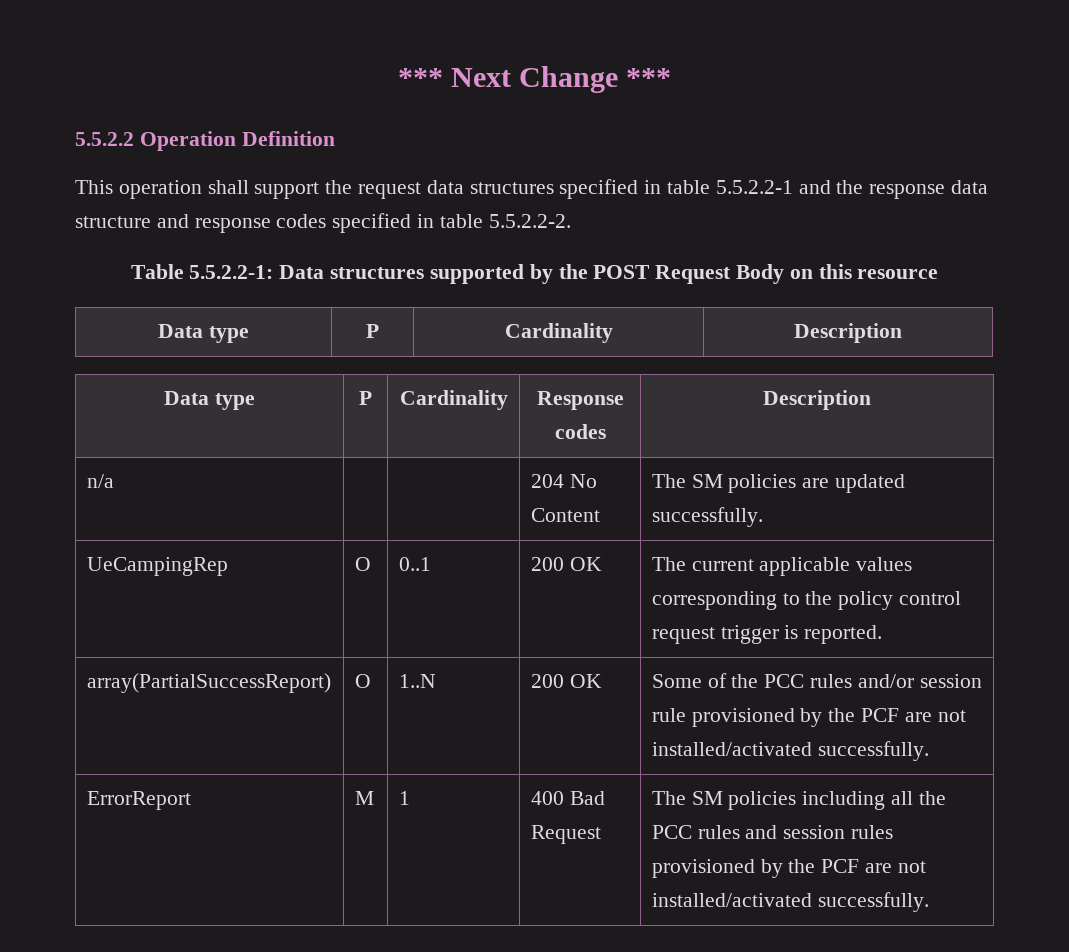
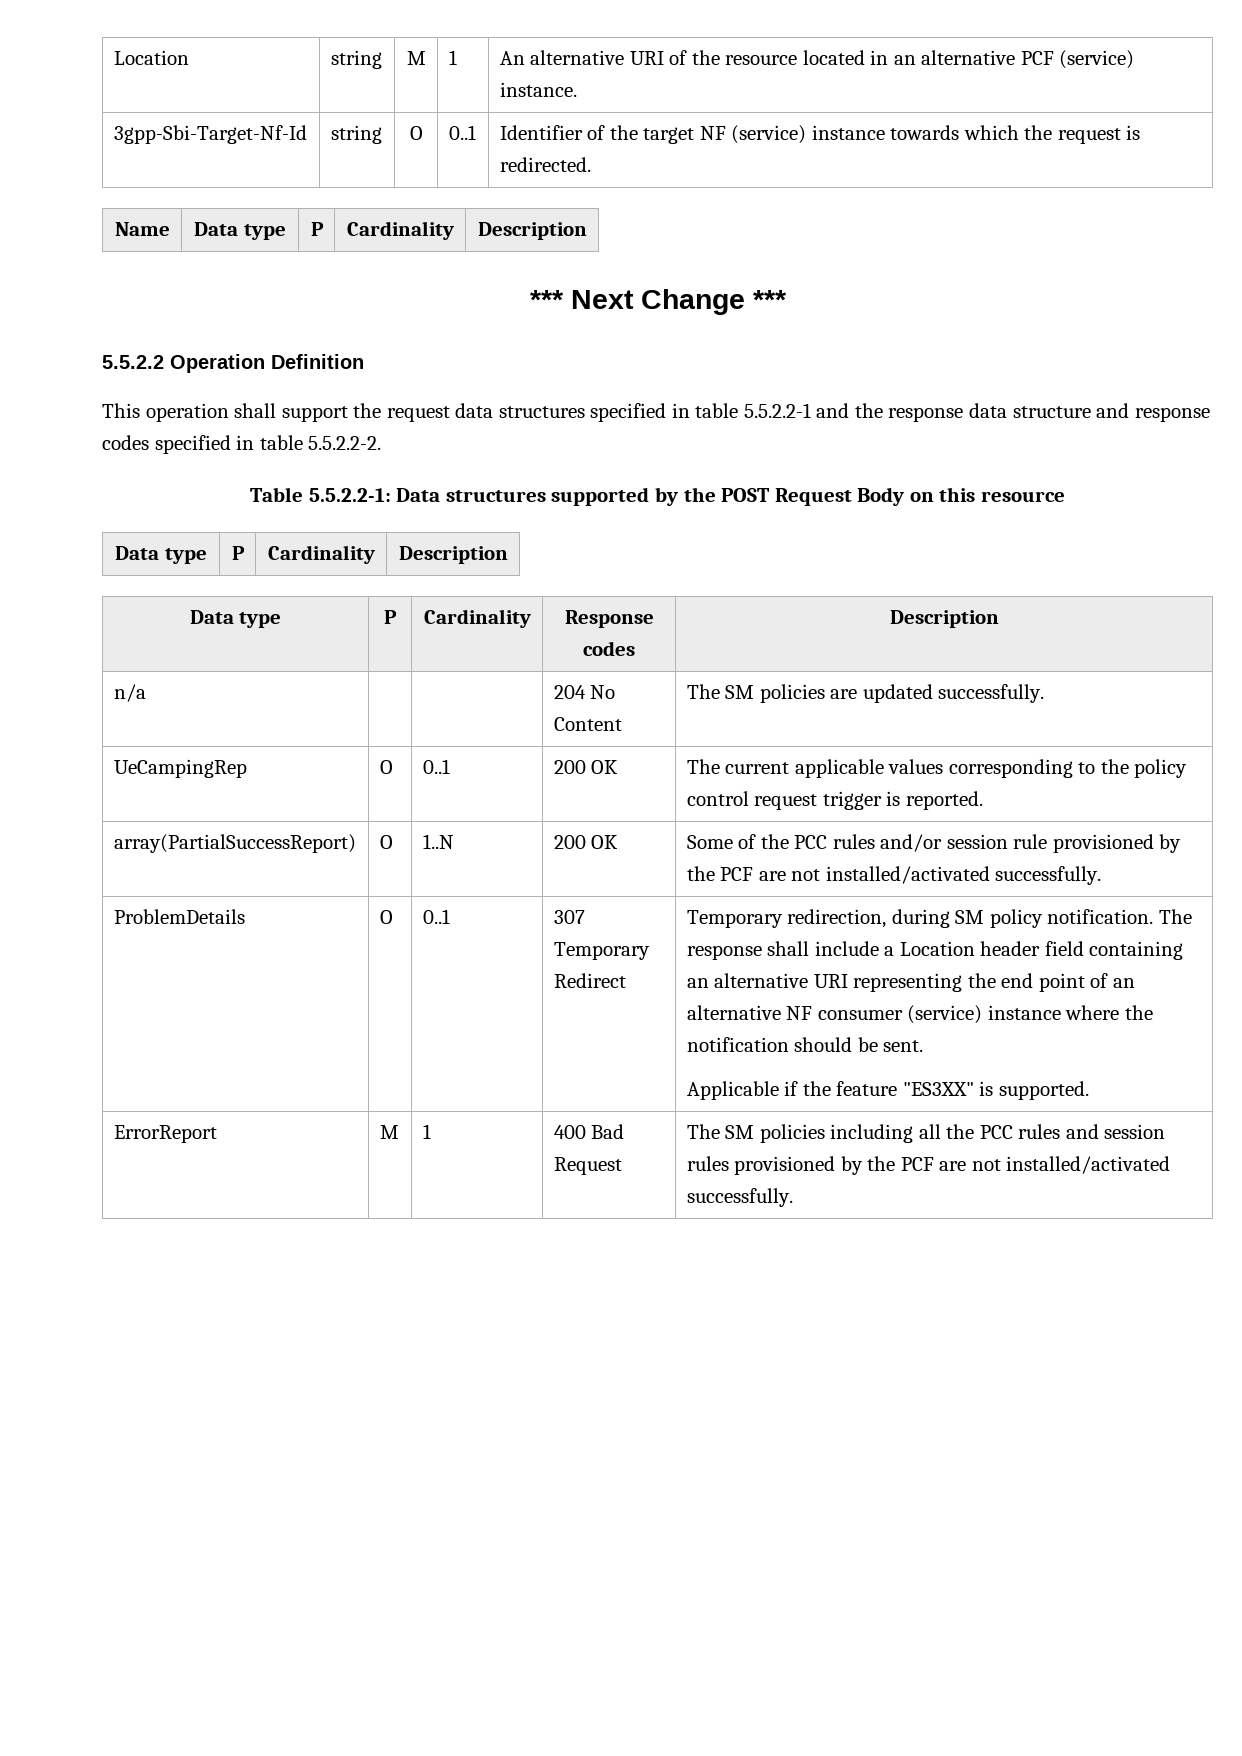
+ Location | string | M | 1 | An alternative URI of the resource located in an alternative PCF (service) instance.
+ 3gpp-Sbi-Target-Nf-Id | string | O | 0..1 | Identifier of the target NF (service) instance towards which the request is redirected.
+ Name | Data type | P | Cardinality | Description
+ ProblemDetails | O | 0..1 | 307 Temporary Redirect | Temporary redirection, during SM policy notification. The response shall include a Location header field containing an alternative URI representing the end point of an alternative NF consumer (service) instance where the notification should be sent.
+ Applicable if the feature "ES3XX" is supported.

